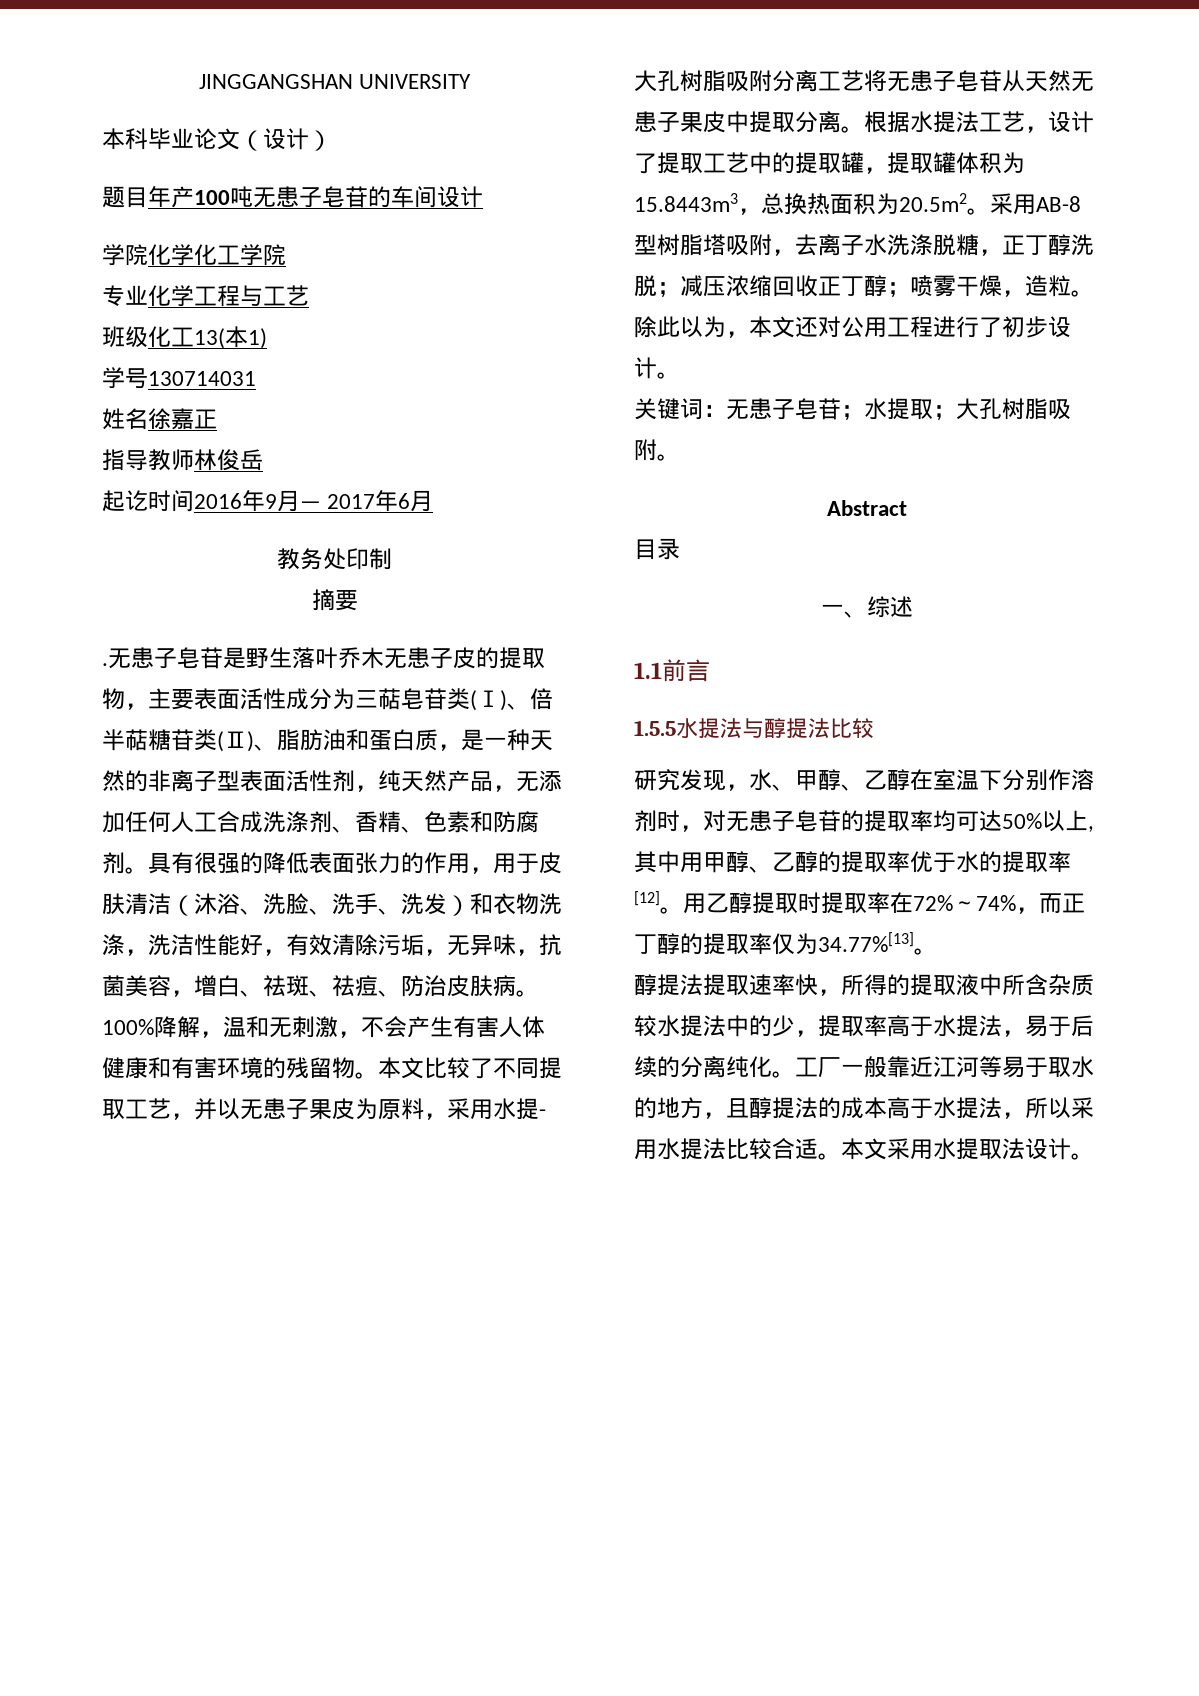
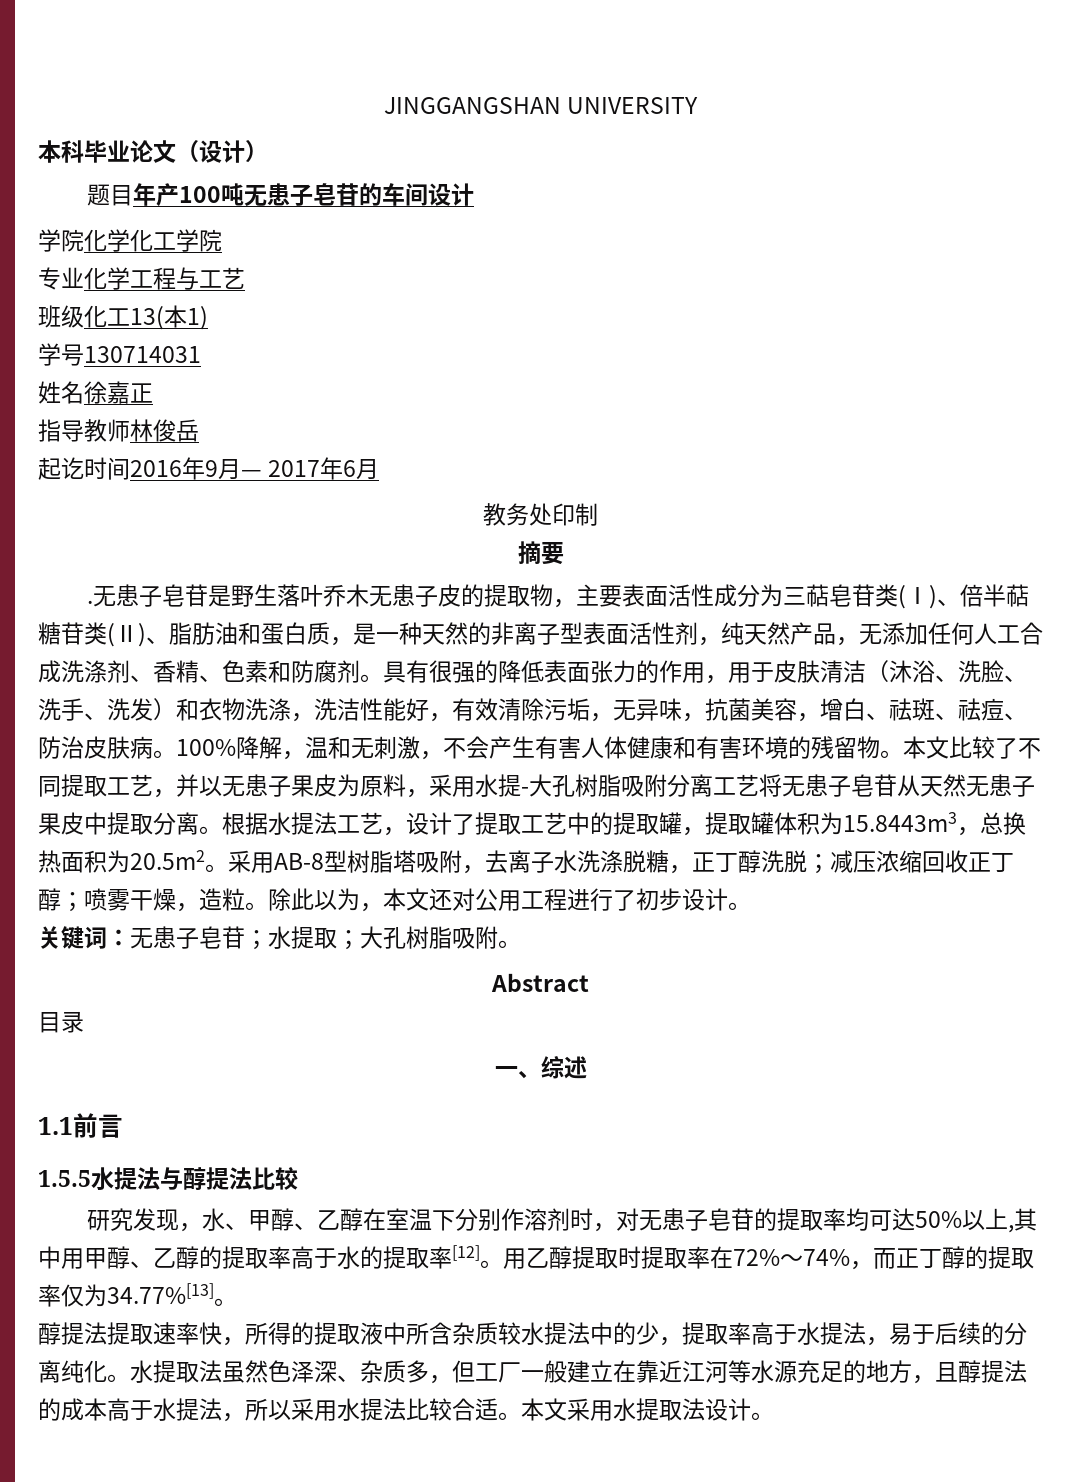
- 研究发现，水、甲醇、乙醇在室温下分别作溶剂时，对无患子皂苷的提取率均可达50%以上,其中用甲醇、乙醇的提取率优于水的提取率[12]。
+ 研究发现，水、甲醇、乙醇在室温下分别作溶剂时，对无患子皂苷的提取率均可达50%以上,其中用甲醇、乙醇的提取率高于水的提取率[12]。
- 工厂一般靠近江河等易于取水的地方，且醇提法的成本高于水提法，所以采用水提法比较合适。
+ 水提取法虽然色泽深、杂质多，但工厂一般建立在靠近江河等水源充足的地方，且醇提法的成本高于水提法，所以采用水提法比较合适。

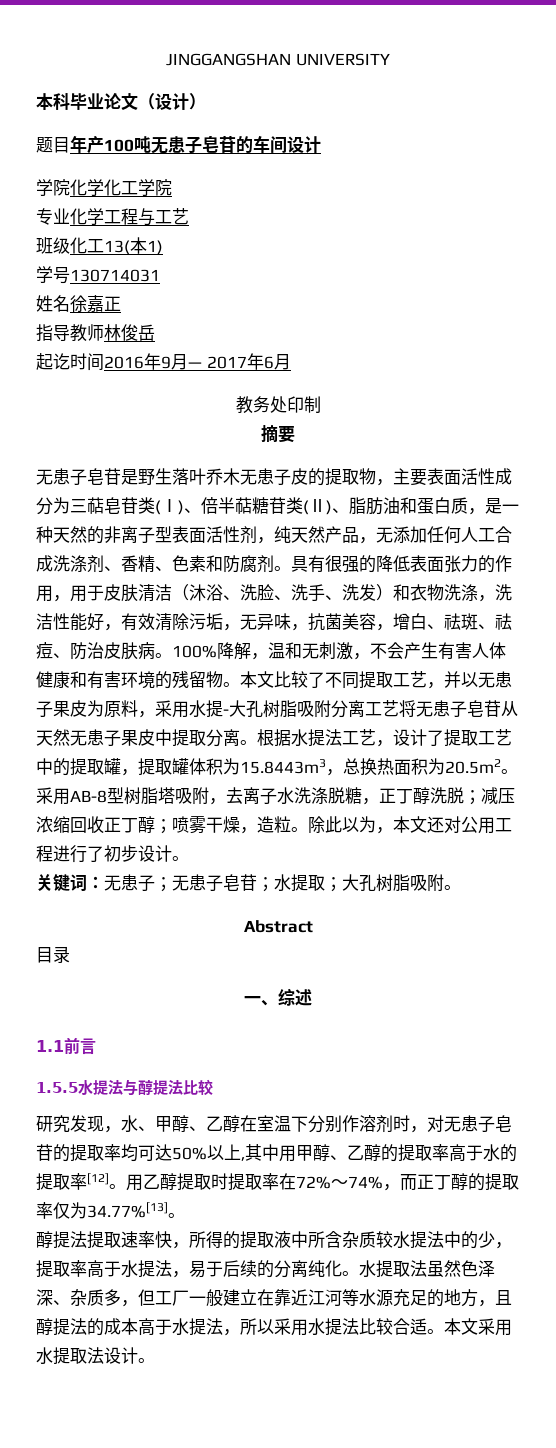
- .
- 关键词：无患子皂苷；水提取；大孔树脂吸附。
+ 关键词：无患子；无患子皂苷；水提取；大孔树脂吸附。

